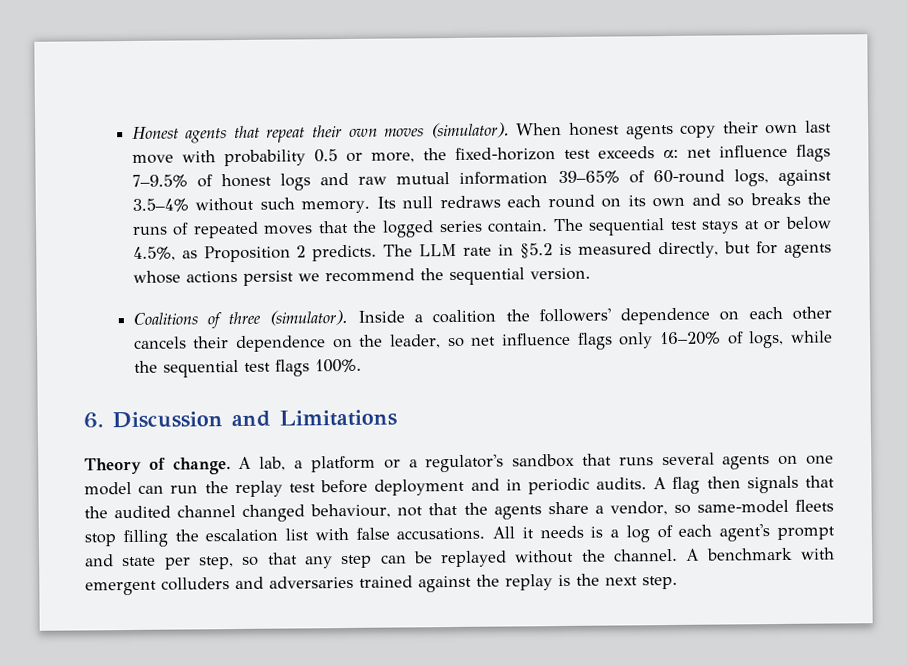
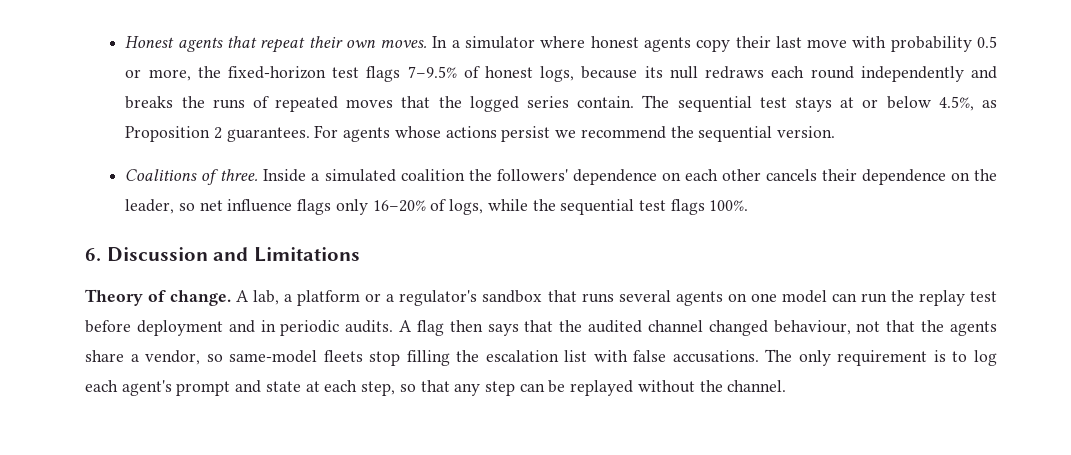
- Honest agents that repeat their own moves (simulator). When honest agents copy their own last move with probability 0.5 or more, the fixed-horizon test exceeds α: net influence flags 7–9.5% of honest logs and raw mutual information 39–65% of 60-round logs, against 3.5–4% without such memory. Its null redraws each round on its own and so breaks the runs of repeated moves that the logged series contain.
+ Honest agents that repeat their own moves. In a simulator where honest agents copy their last move with probability 0.5 or more, the fixed-horizon test flags 7–9.5% of honest logs, because its null redraws each round independently and breaks the runs of repeated moves that the logged series contain.
- The sequential test stays at or below 4.5%, as Proposition 2 predicts. The LLM rate in §5.2 is measured directly, but for agents whose actions persist we recommend the sequential version.
+ The sequential test stays at or below 4.5%, as Proposition 2 guarantees. For agents whose actions persist we recommend the sequential version.
- Coalitions of three (simulator).
+ Coalitions of three.
- Inside a coalition the followers' dependence on each other cancels their dependence on the leader, so net influence flags only 16–20% of logs, while the sequential test flags 100%.
+ Inside a simulated coalition the followers' dependence on each other cancels their dependence on the leader, so net influence flags only 16–20% of logs, while the sequential test flags 100%.
- A flag then signals that the audited channel changed behaviour, not that the agents share a vendor, so same-model fleets stop filling the escalation list with false accusations.
+ A flag then says that the audited channel changed behaviour, not that the agents share a vendor, so same-model fleets stop filling the escalation list with false accusations.
- All it needs is a log of each agent's prompt and state per step, so that any step can be replayed without the channel. A benchmark with emergent colluders and adversaries trained against the replay is the next step.
+ The only requirement is to log each agent's prompt and state at each step, so that any step can be replayed without the channel.

